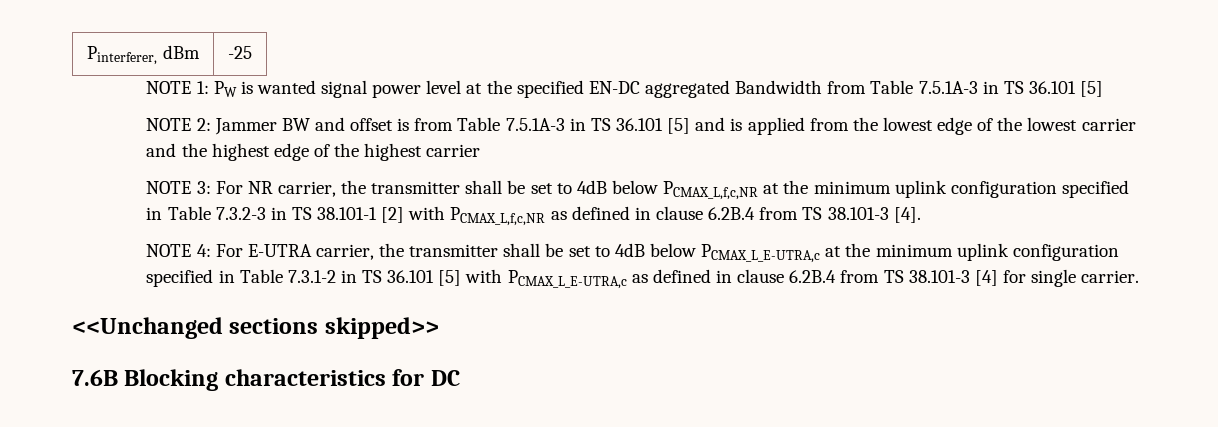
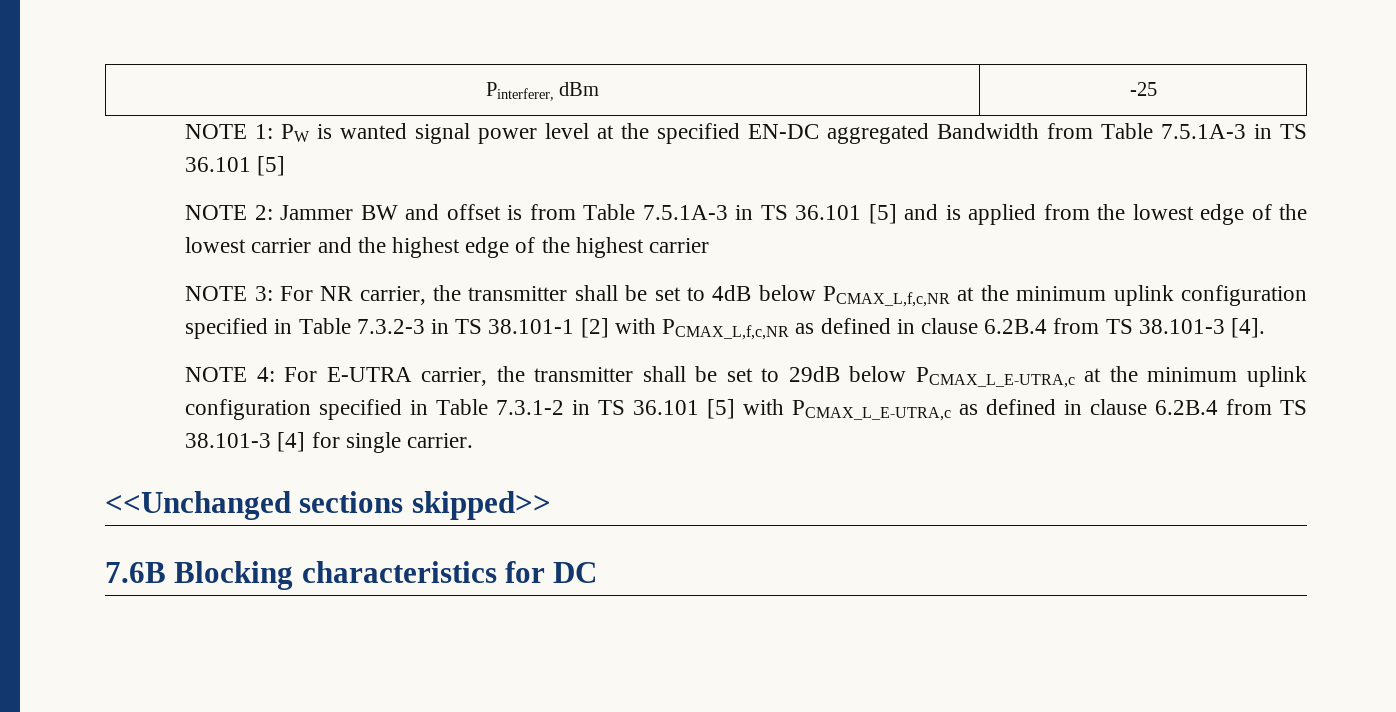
- NOTE 4: For E-UTRA carrier, the transmitter shall be set to 4dB below PCMAX_L_E-UTRA,c at the minimum uplink configuration specified in Table 7.3.1-2 in TS 36.101 [5] with PCMAX_L_E-UTRA,c as defined in clause 6.2B.4 from TS 38.101-3 [4] for single carrier.
+ NOTE 4: For E-UTRA carrier, the transmitter shall be set to 29dB below PCMAX_L_E-UTRA,c at the minimum uplink configuration specified in Table 7.3.1-2 in TS 36.101 [5] with PCMAX_L_E-UTRA,c as defined in clause 6.2B.4 from TS 38.101-3 [4] for single carrier.

